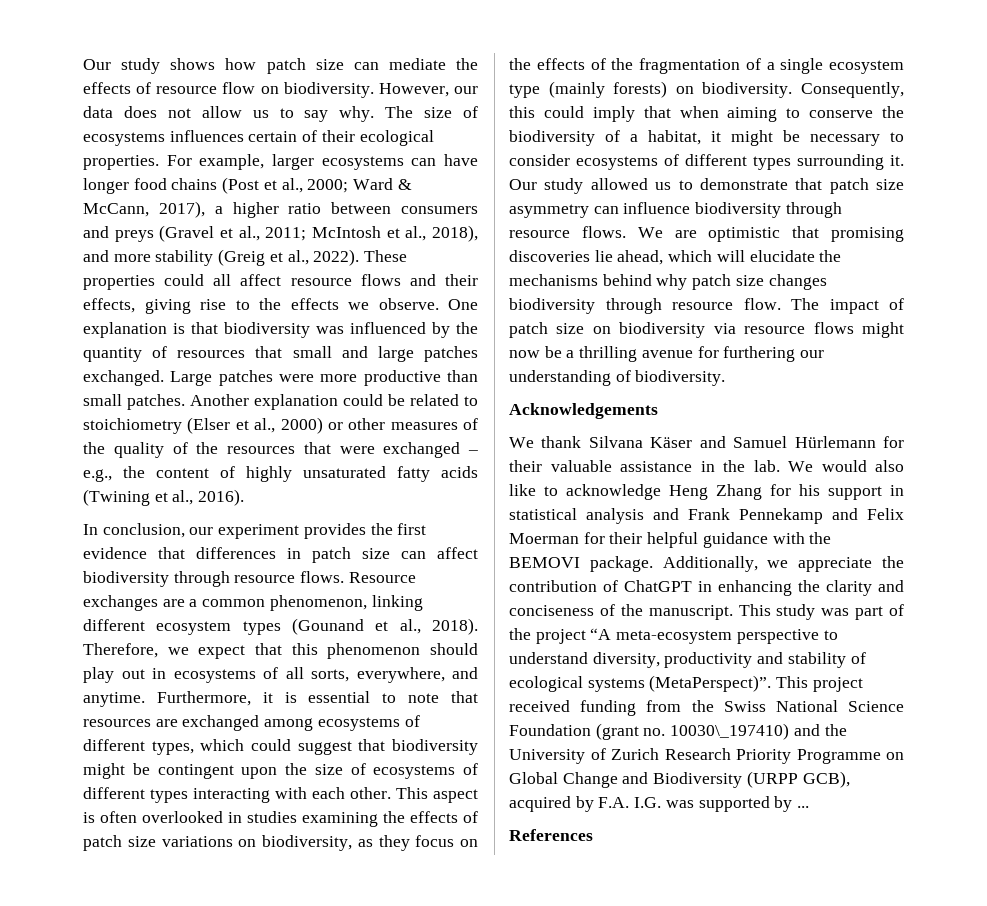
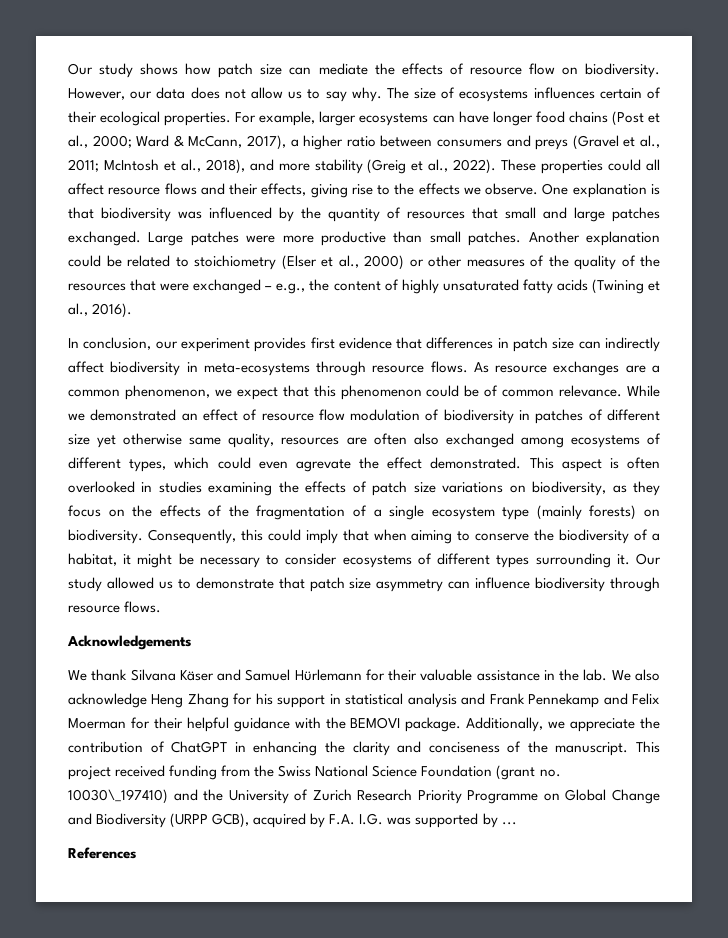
- In conclusion, our experiment provides the first evidence that differences in patch size can affect biodiversity through resource flows. Resource exchanges are a common phenomenon, linking different ecosystem types (Gounand et al., 2018). Therefore, we expect that this phenomenon should play out in ecosystems of all sorts, everywhere, and anytime. Furthermore, it is essential to note that resources are exchanged among ecosystems of different types, which could suggest that biodiversity might be contingent upon the size of ecosystems of different types interacting with each other.
+ In conclusion, our experiment provides first evidence that differences in patch size can indirectly affect biodiversity in meta-ecosystems through resource flows. As resource exchanges are a common phenomenon, we expect that this phenomenon could be of common relevance. While we demonstrated an effect of resource flow modulation of biodiversity in patches of different size yet otherwise same quality, resources are often also exchanged among ecosystems of different types, which could even agrevate the effect demonstrated.
- We are optimistic that promising discoveries lie ahead, which will elucidate the mechanisms behind why patch size changes biodiversity through resource flow. The impact of patch size on biodiversity via resource flows might now be a thrilling avenue for furthering our understanding of biodiversity.
- We would also like to acknowledge Heng Zhang for his support in statistical analysis and Frank Pennekamp and Felix Moerman for their helpful guidance with the BEMOVI package.
+ We also acknowledge Heng Zhang for his support in statistical analysis and Frank Pennekamp and Felix Moerman for their helpful guidance with the BEMOVI package.
- This study was part of the project “A meta-ecosystem perspective to understand diversity, productivity and stability of ecological systems (MetaPerspect)”. This project received funding from the Swiss National Science Foundation (grant no. 10030\_197410) and the University of Zurich Research Priority Programme on Global Change and Biodiversity (URPP GCB), acquired by F.A. I.G. was supported by ...
+ This project received funding from the Swiss National Science Foundation (grant no. 10030\_197410) and the University of Zurich Research Priority Programme on Global Change and Biodiversity (URPP GCB), acquired by F.A. I.G. was supported by ...

